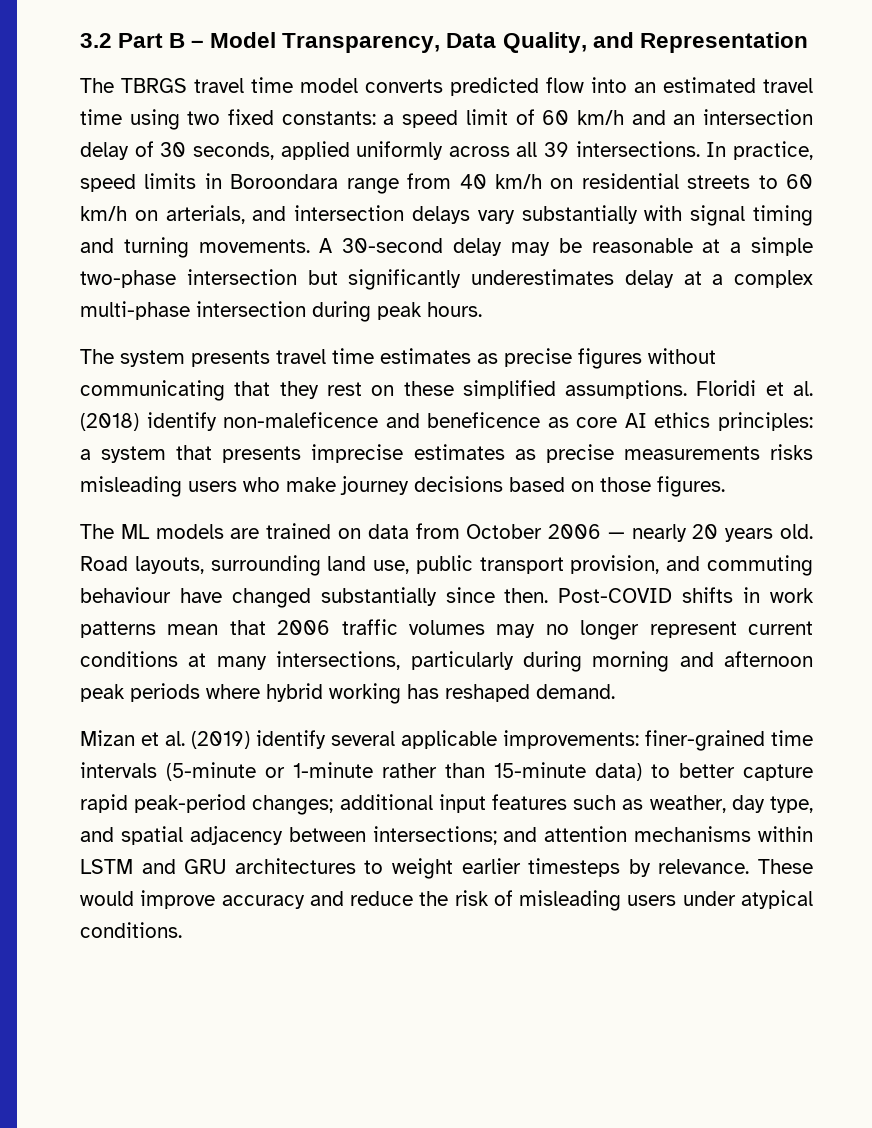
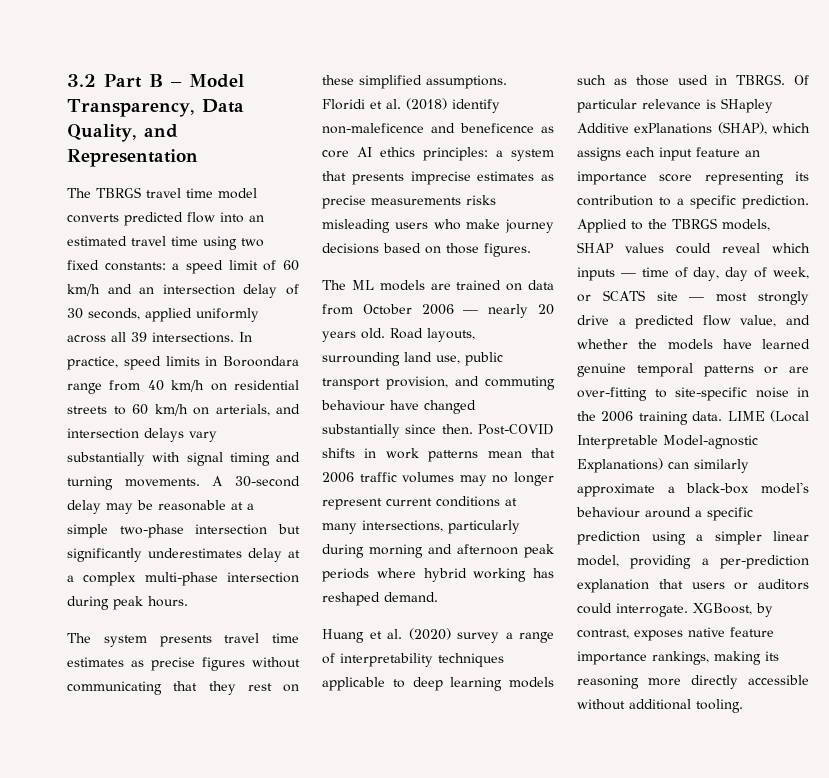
- Mizan et al. (2019) identify several applicable improvements: finer-grained time intervals (5-minute or 1-minute rather than 15-minute data) to better capture rapid peak-period changes; additional input features such as weather, day type, and spatial adjacency between intersections; and attention mechanisms within LSTM and GRU architectures to weight earlier timesteps by relevance. These would improve accuracy and reduce the risk of misleading users under atypical conditions.
+ Huang et al. (2020) survey a range of interpretability techniques applicable to deep learning models such as those used in TBRGS. Of particular relevance is SHapley Additive exPlanations (SHAP), which assigns each input feature an importance score representing its contribution to a specific prediction. Applied to the TBRGS models, SHAP values could reveal which inputs — time of day, day of week, or SCATS site — most strongly drive a predicted flow value, and whether the models have learned genuine temporal patterns or are over-fitting to site-specific noise in the 2006 training data. LIME (Local Interpretable Model-agnostic Explanations) can similarly approximate a black-box model's behaviour around a specific prediction using a simpler linear model, providing a per-prediction explanation that users or auditors could interrogate. XGBoost, by contrast, exposes native feature importance rankings, making its reasoning more directly accessible without additional tooling.

